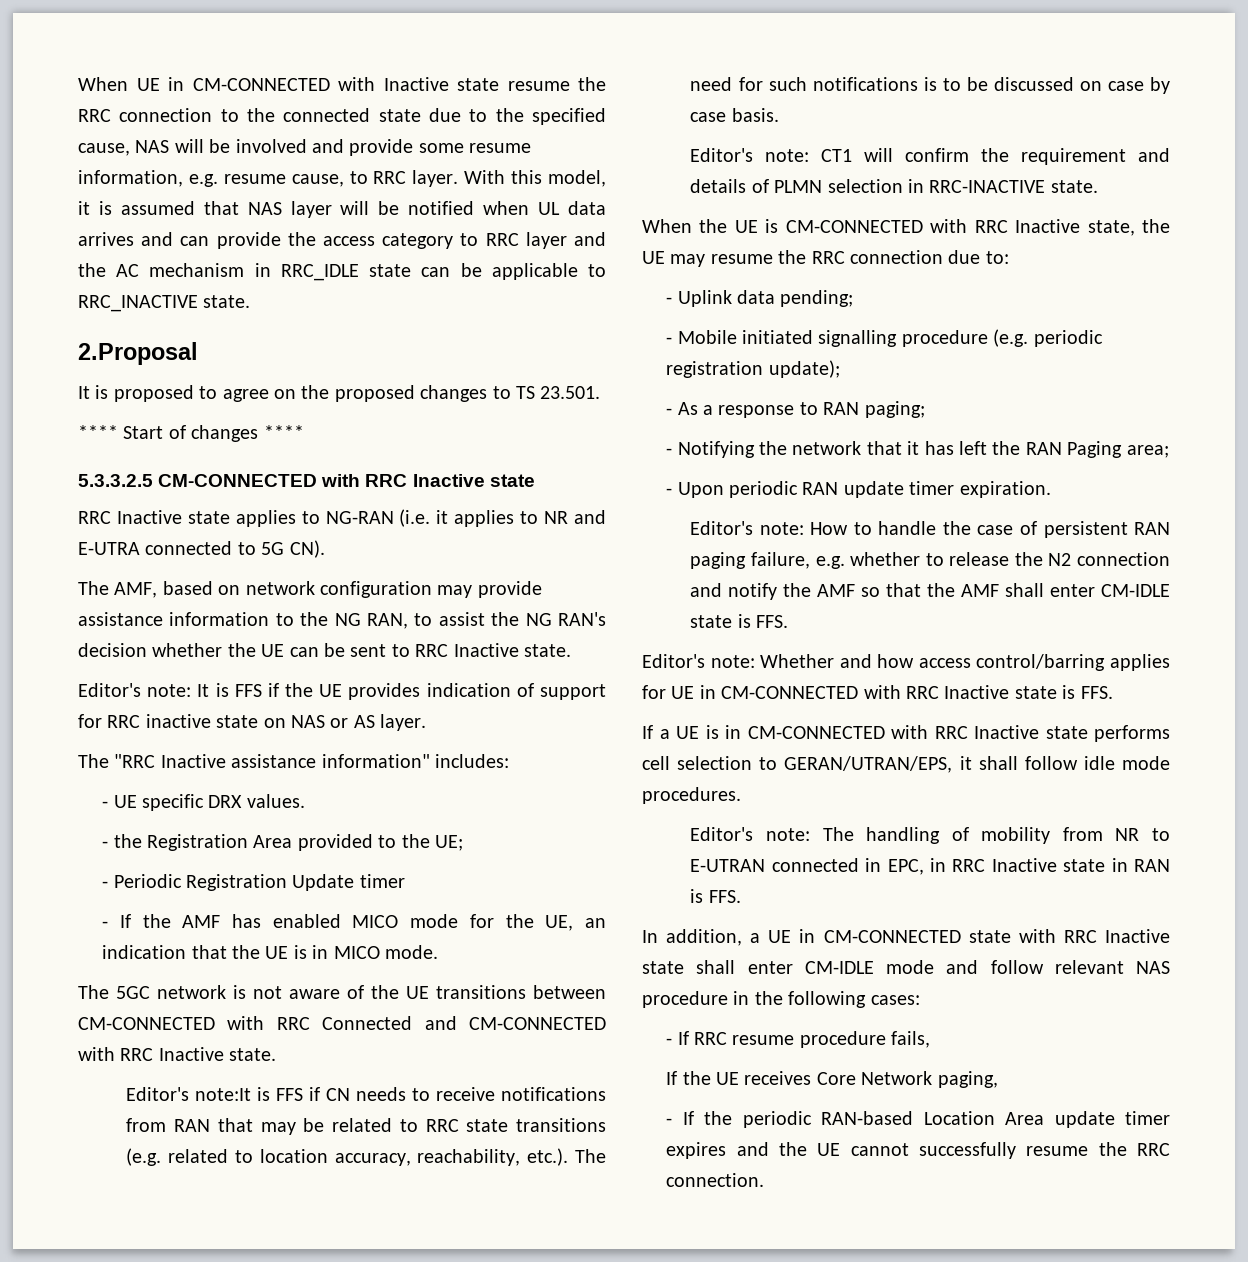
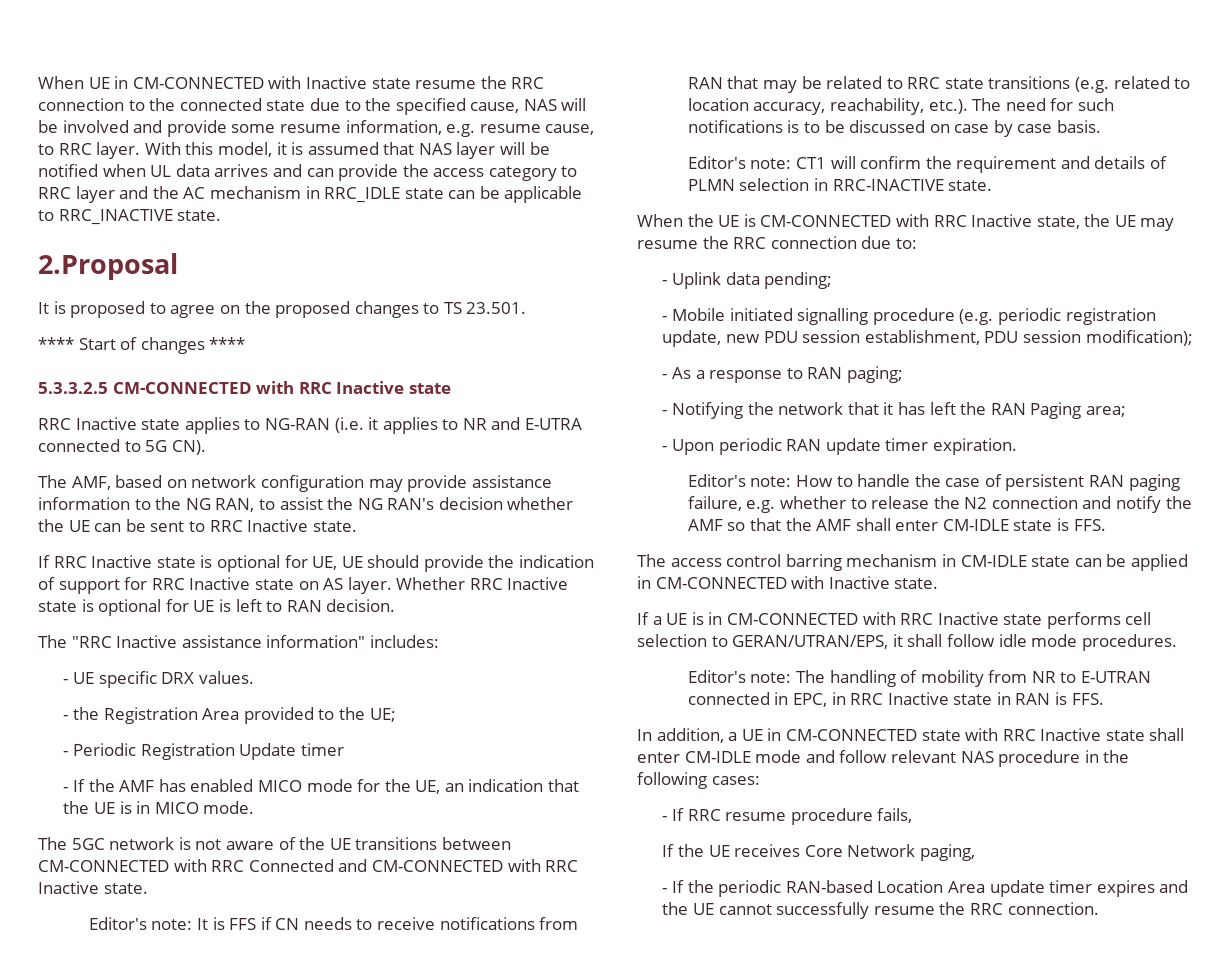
- Editor's note: It is FFS if the UE provides indication of support for RRC inactive state on NAS or AS layer.
+ If RRC Inactive state is optional for UE, UE should provide the indication of support for RRC Inactive state on AS layer. Whether RRC Inactive state is optional for UE is left to RAN decision.
- Editor's note:It is FFS if CN needs to receive notifications from RAN that may be related to RRC state transitions (e.g. related to location accuracy, reachability, etc.). The need for such notifications is to be discussed on case by case basis.
+ Editor's note: It is FFS if CN needs to receive notifications from RAN that may be related to RRC state transitions (e.g. related to location accuracy, reachability, etc.). The need for such notifications is to be discussed on case by case basis.
- - Mobile initiated signalling procedure (e.g. periodic registration update);
+ - Mobile initiated signalling procedure (e.g. periodic registration update, new PDU session establishment, PDU session modification);
- Editor's note: Whether and how access control/barring applies for UE in CM-CONNECTED with RRC Inactive state is FFS.
+ The access control barring mechanism in CM-IDLE state can be applied in CM-CONNECTED with Inactive state.

